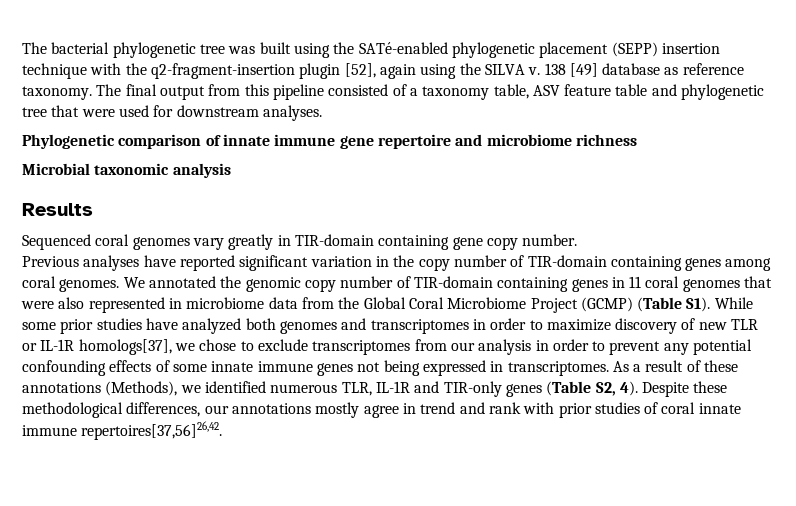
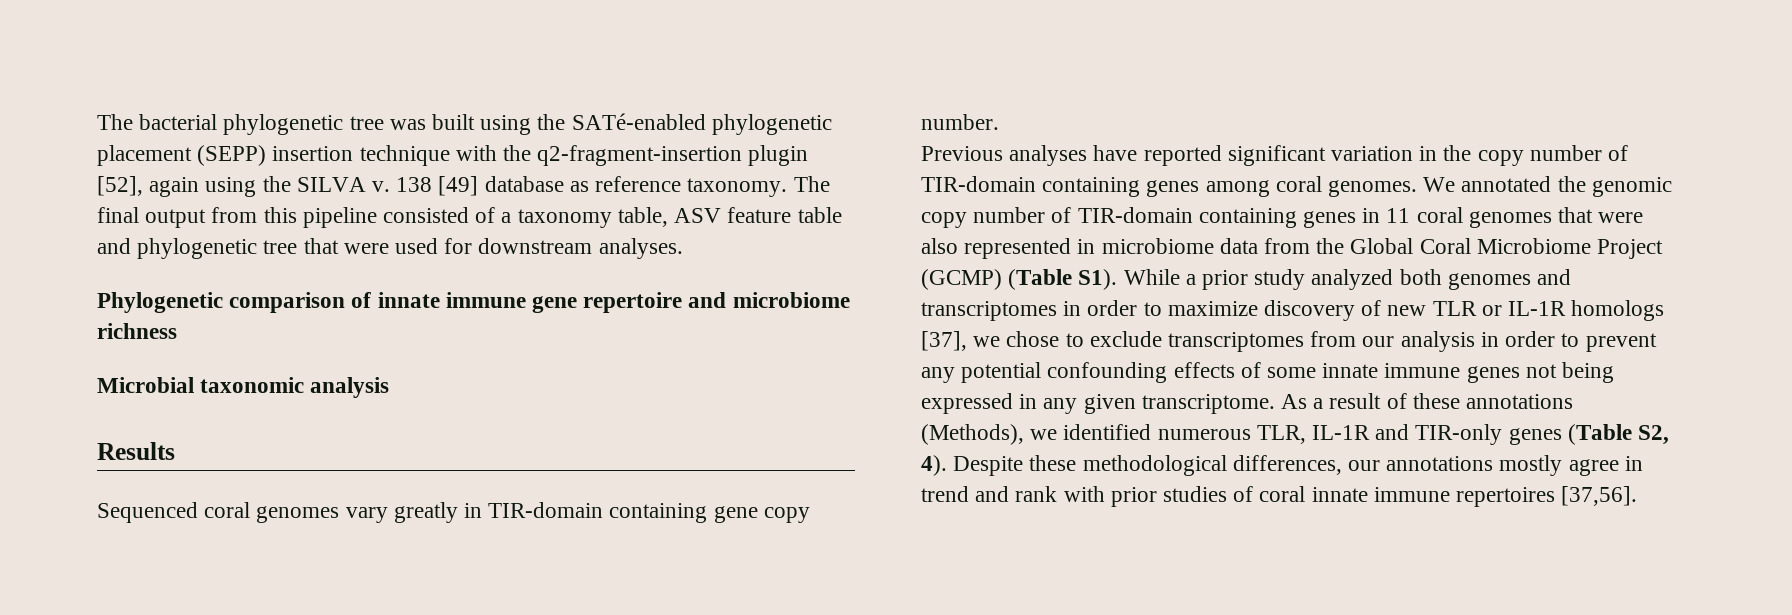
- We annotated the genomic copy number of TIR-domain containing genes in 11 coral genomes that were also represented in microbiome data from the Global Coral Microbiome Project (GCMP) (Table S1). While some prior studies have analyzed both genomes and transcriptomes in order to maximize discovery of new TLR or IL-1R homologs[37], we chose to exclude transcriptomes from our analysis in order to prevent any potential confounding effects of some innate immune genes not being expressed in transcriptomes.
+ We annotated the genomic copy number of TIR-domain containing genes in 11 coral genomes that were also represented in microbiome data from the Global Coral Microbiome Project (GCMP) (Table S1). While a prior study analyzed both genomes and transcriptomes in order to maximize discovery of new TLR or IL-1R homologs [37], we chose to exclude transcriptomes from our analysis in order to prevent any potential confounding effects of some innate immune genes not being expressed in any given transcriptome.
- Despite these methodological differences, our annotations mostly agree in trend and rank with prior studies of coral innate immune repertoires[37,56]26,42.
+ Despite these methodological differences, our annotations mostly agree in trend and rank with prior studies of coral innate immune repertoires [37,56].

